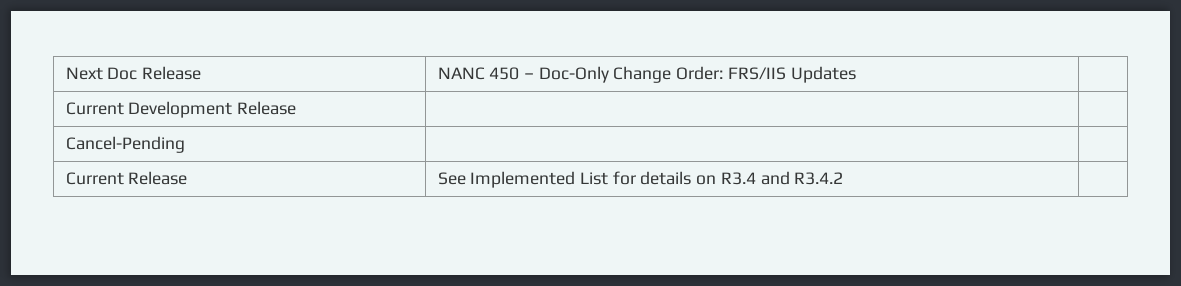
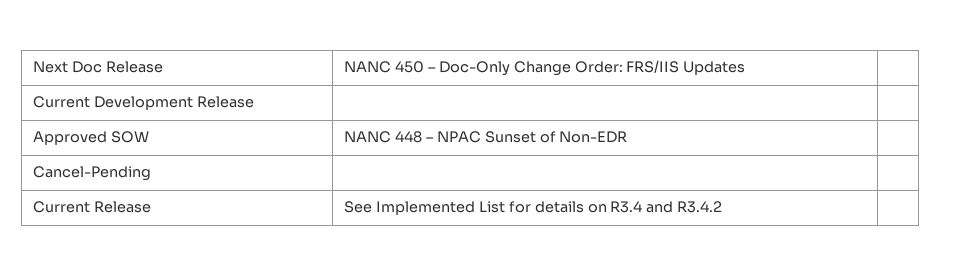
+ Approved SOW | NANC 448 – NPAC Sunset of Non-EDR |

